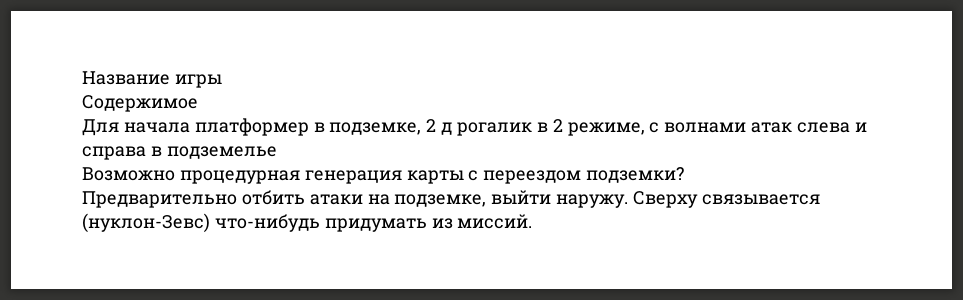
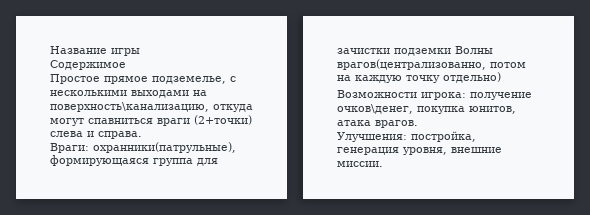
- Для начала платформер в подземке, 2 д рогалик в 2 режиме, с волнами атак слева и справа в подземелье
- Возможно процедурная генерация карты с переездом подземки?
- Предварительно отбить атаки на подземке, выйти наружу. Сверху связывается (нуклон-Зевс) что-нибудь придумать из миссий.
+ Простое прямое подземелье, с несколькими выходами на поверхность\канализацию, откуда могут спавниться враги (2+точки) слева и справа.
+ Враги: охранники(патрульные), формирующаяся группа для зачистки подземки Волны врагов(централизованно, потом на каждую точку отдельно)
+ Возможности игрока: получение очков\денег, покупка юнитов, атака врагов.
+ Улучшения: постройка, генерация уровня, внешние миссии.

